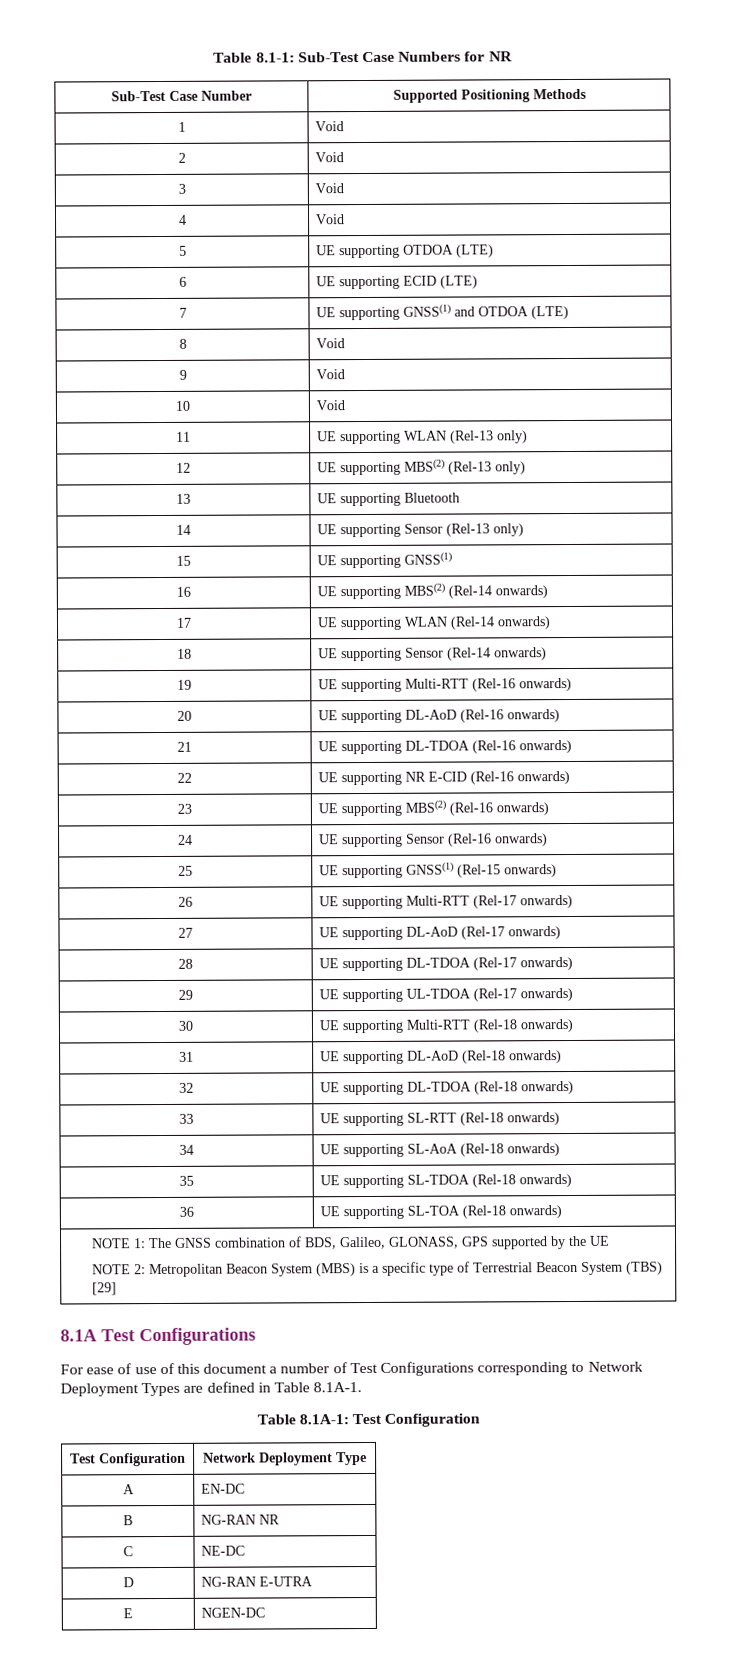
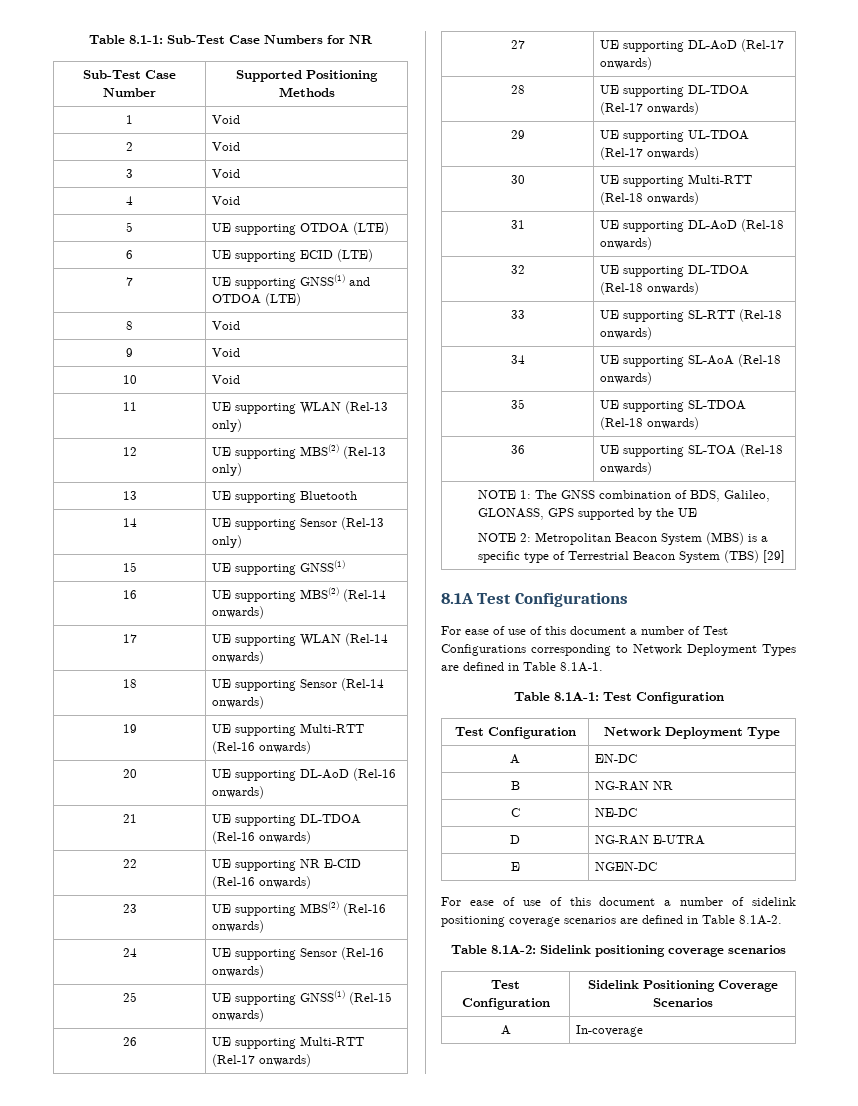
+ For ease of use of this document a number of sidelink positioning coverage scenarios are defined in Table 8.1A-2.
+ Table 8.1A-2: Sidelink positioning coverage scenarios
+ Test Configuration | Sidelink Positioning Coverage Scenarios
+ A | In-coverage

